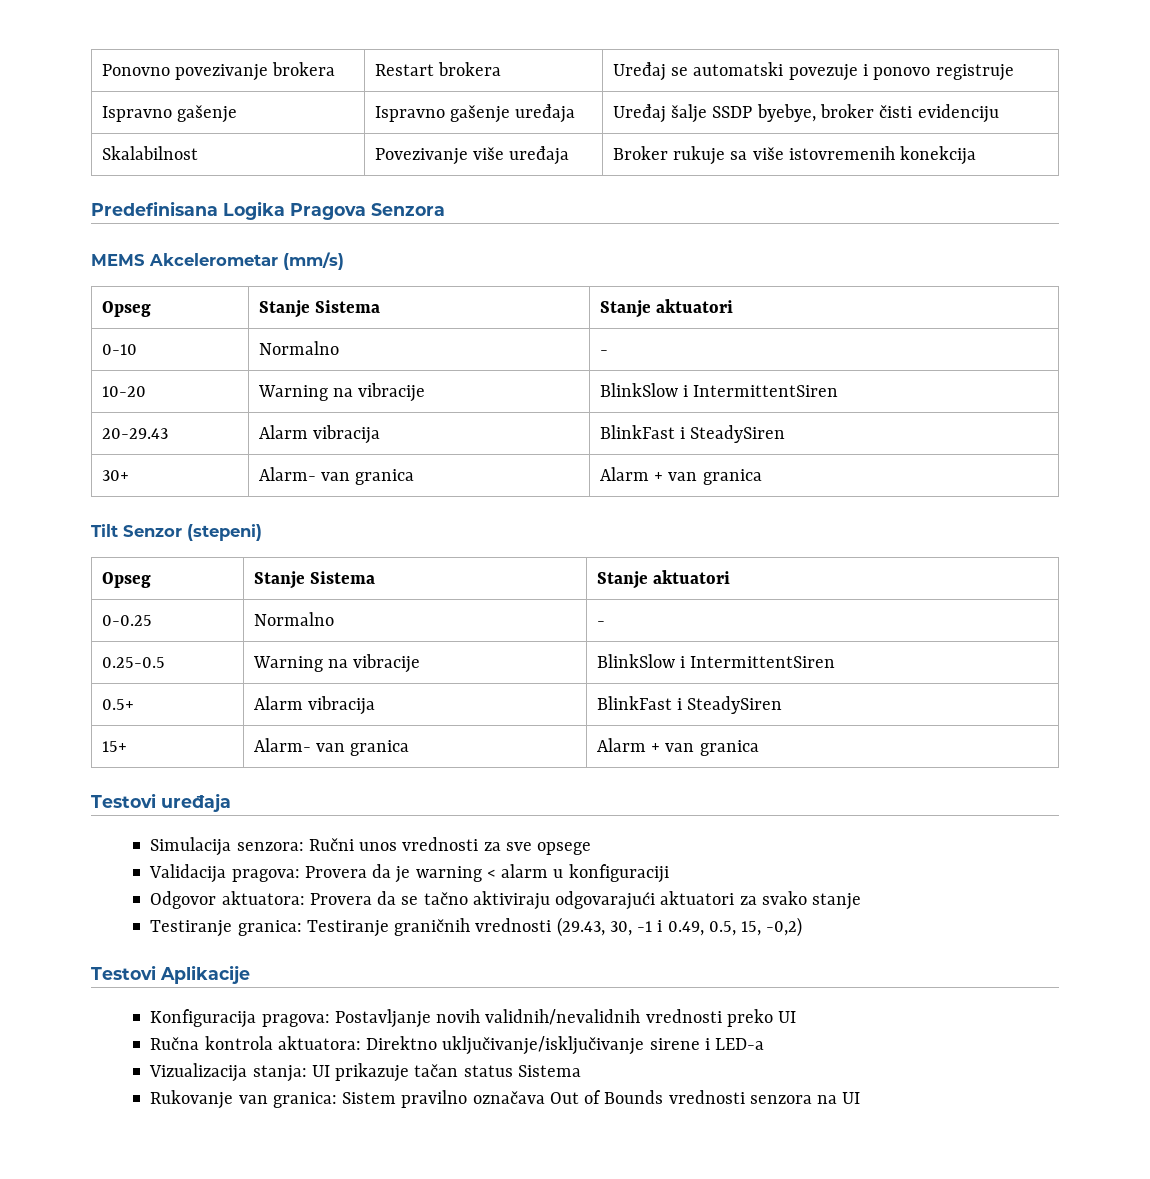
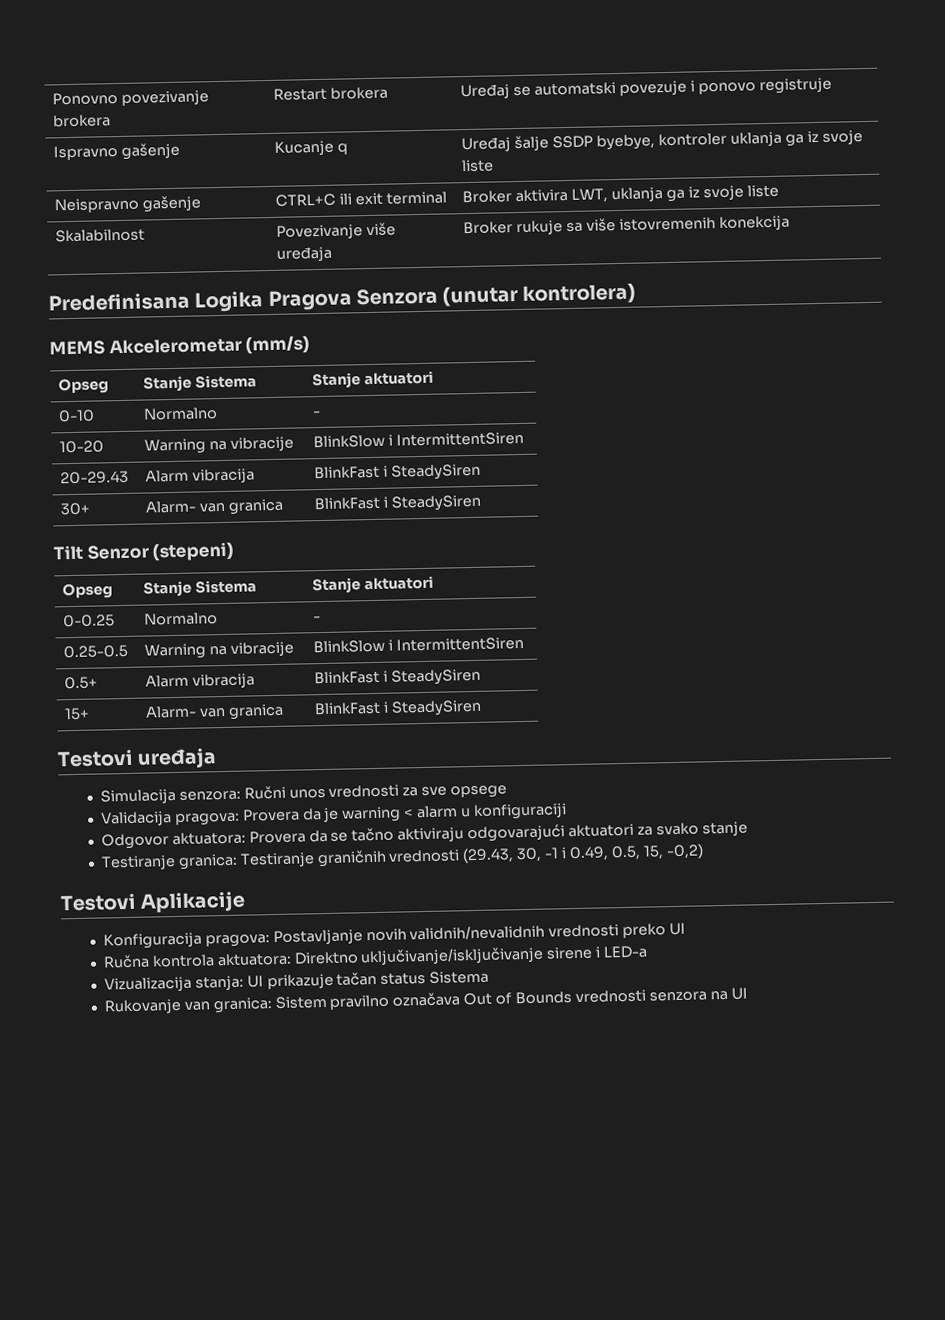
- Ispravno gašenje | Ispravno gašenje uređaja | Uređaj šalje SSDP byebye, broker čisti evidenciju
+ Ispravno gašenje | Kucanje q | Uređaj šalje SSDP byebye, kontroler uklanja ga iz svoje liste
+ Neispravno gašenje | CTRL+C ili exit terminal | Broker aktivira LWT, uklanja ga iz svoje liste
- Predefinisana Logika Pragova Senzora
+ Predefinisana Logika Pragova Senzora (unutar kontrolera)
- 30+ | Alarm- van granica | Alarm + van granica
+ 30+ | Alarm- van granica | BlinkFast i SteadySiren
- 15+ | Alarm- van granica | Alarm + van granica
+ 15+ | Alarm- van granica | BlinkFast i SteadySiren

